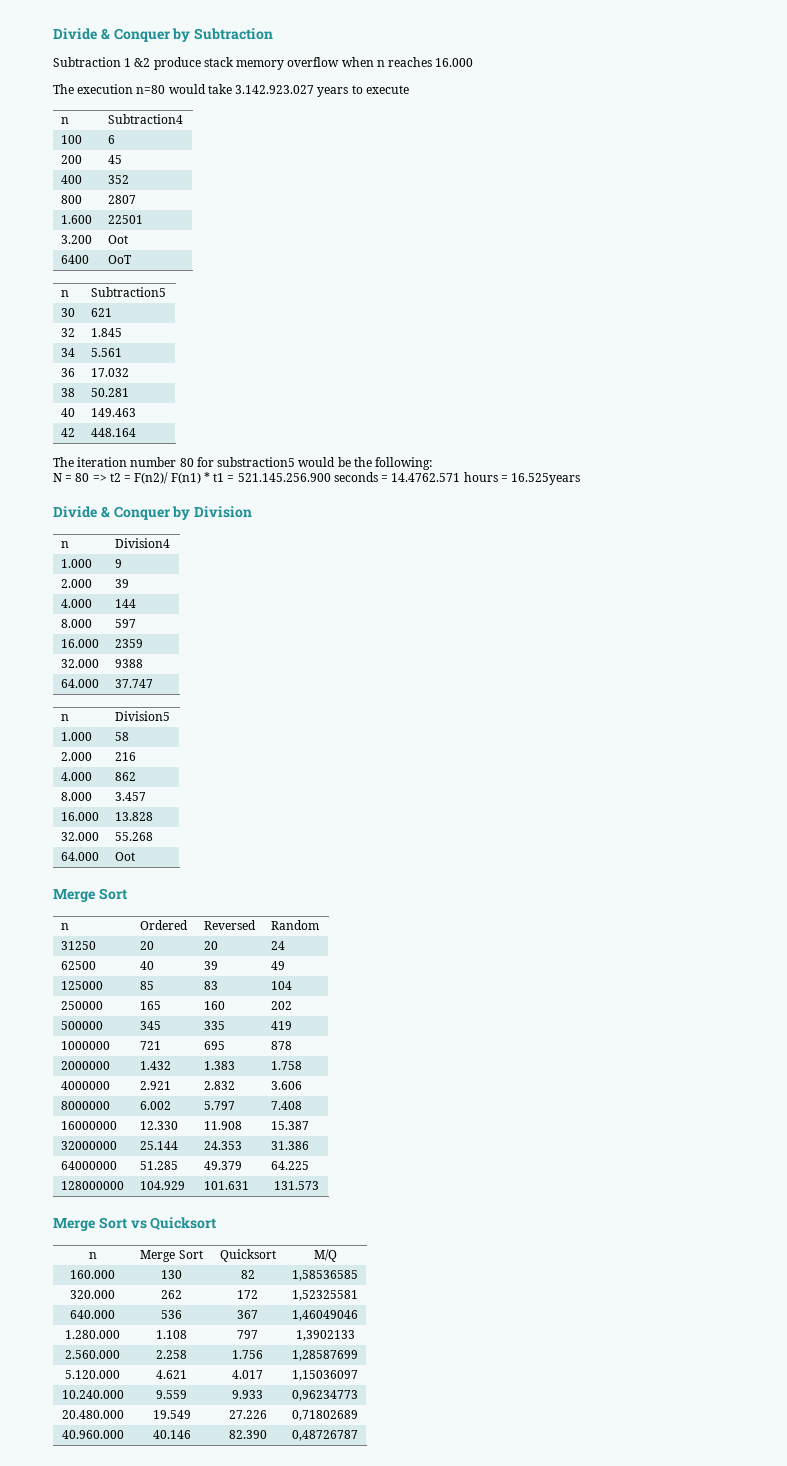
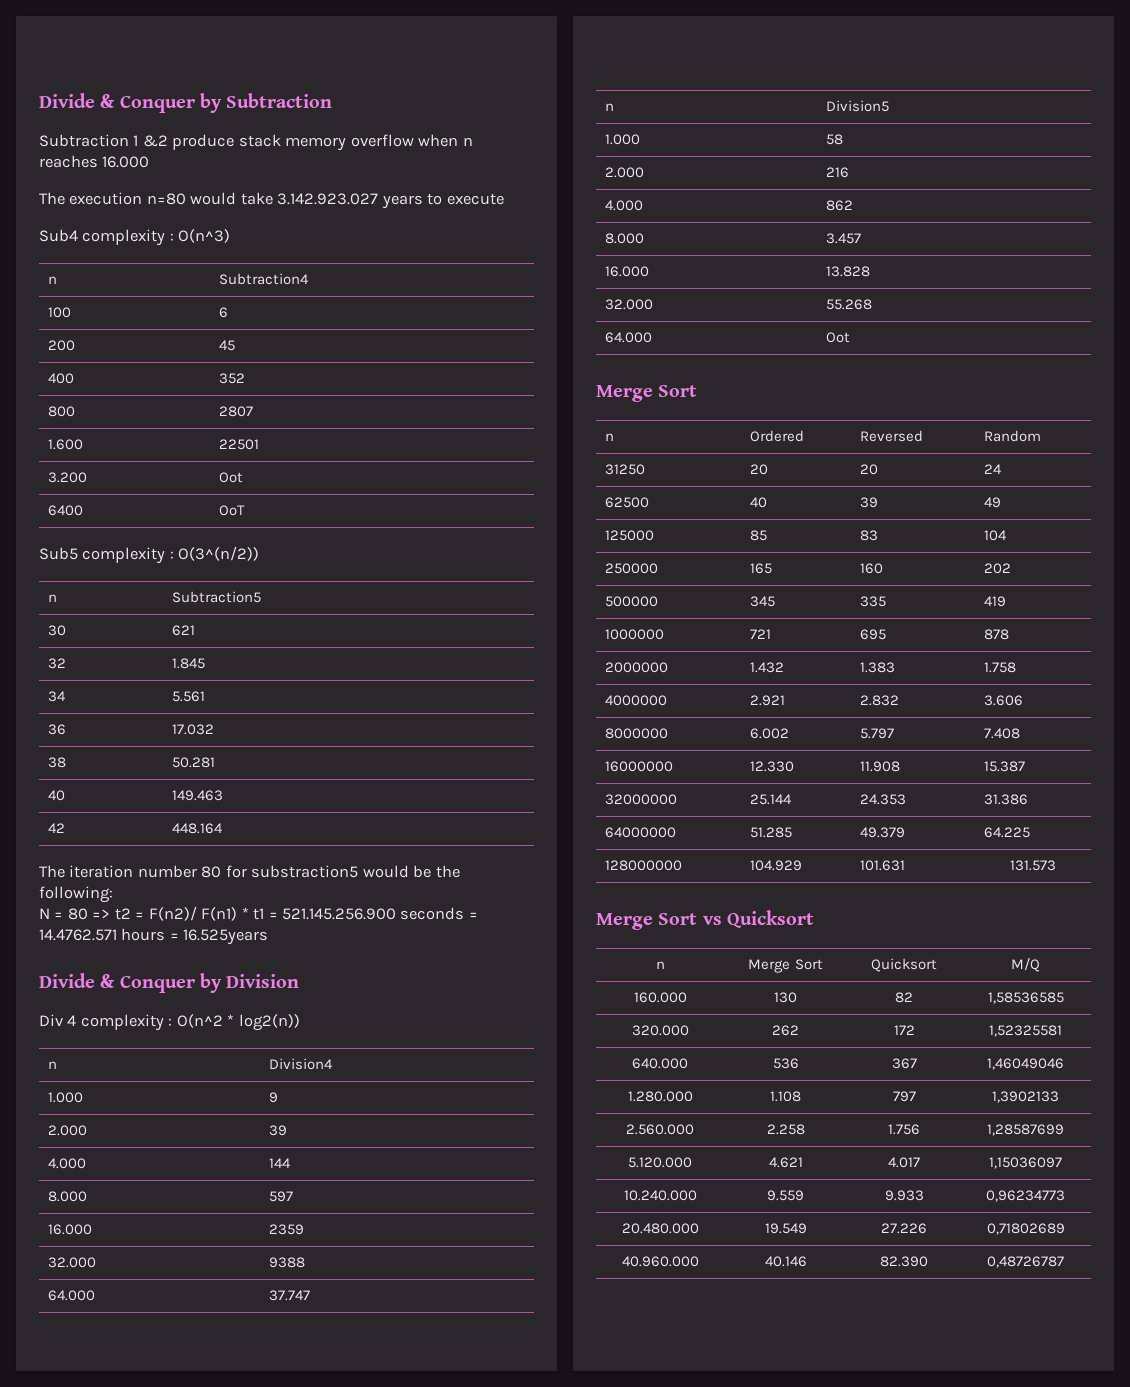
+ Sub4 complexity : O(n^3)
+ Sub5 complexity : O(3^(n/2))
+ Div 4 complexity : O(n^2 * log2(n))

